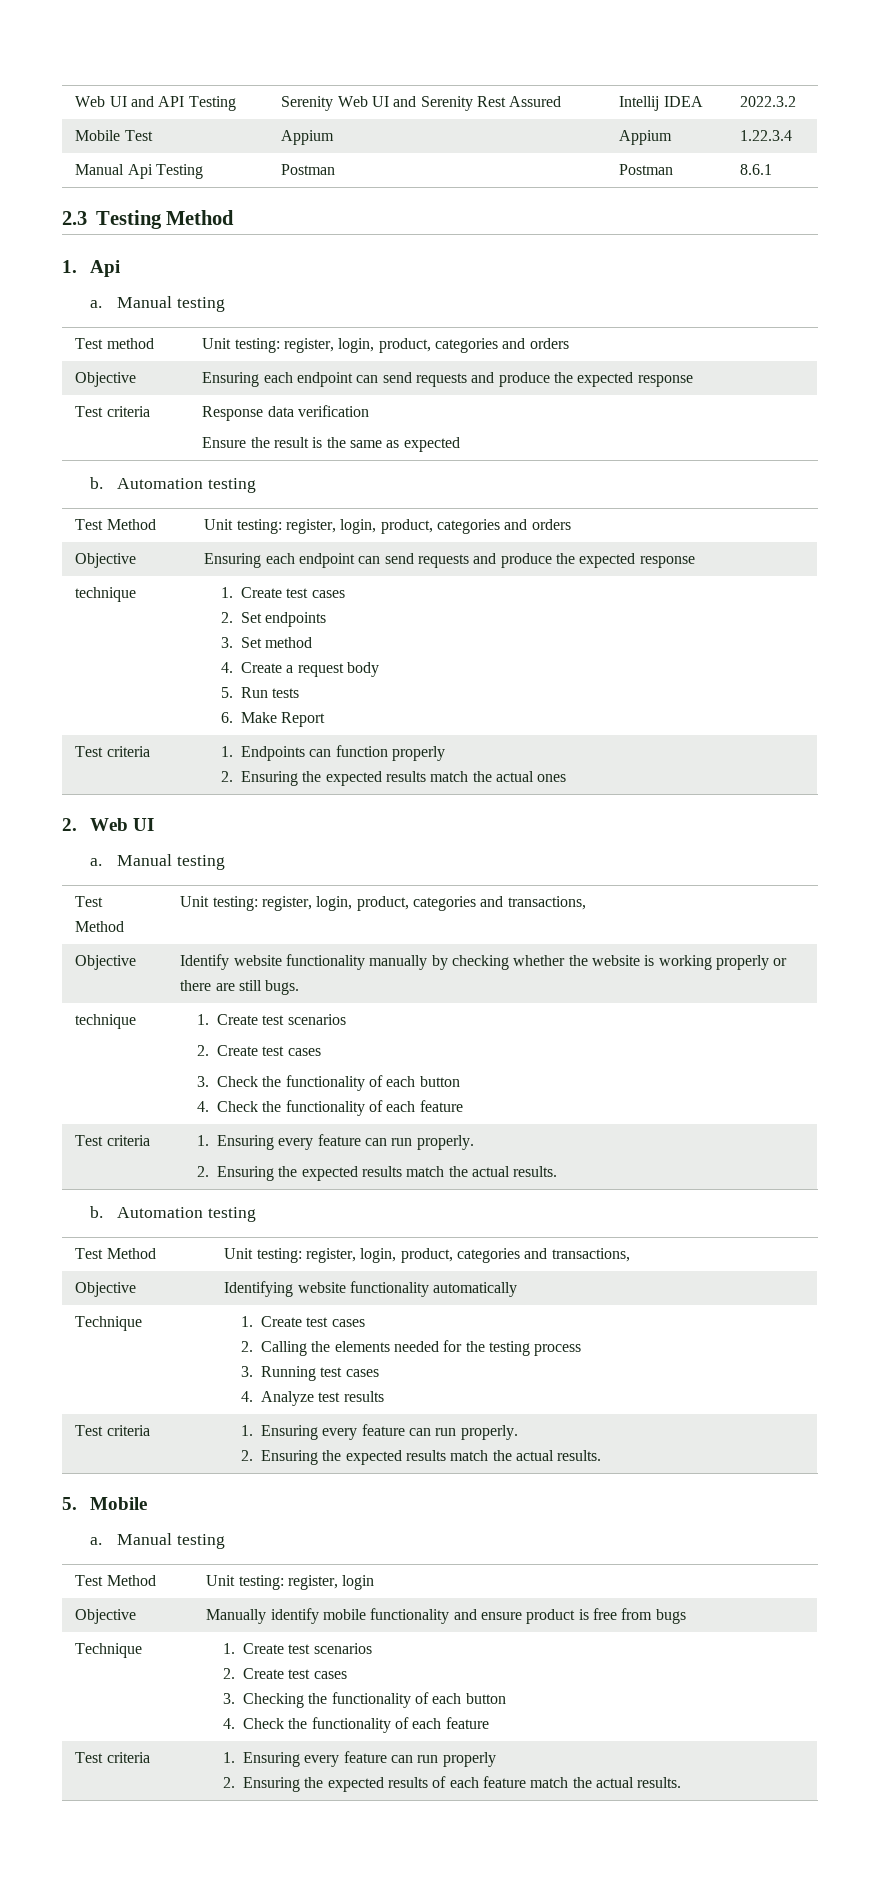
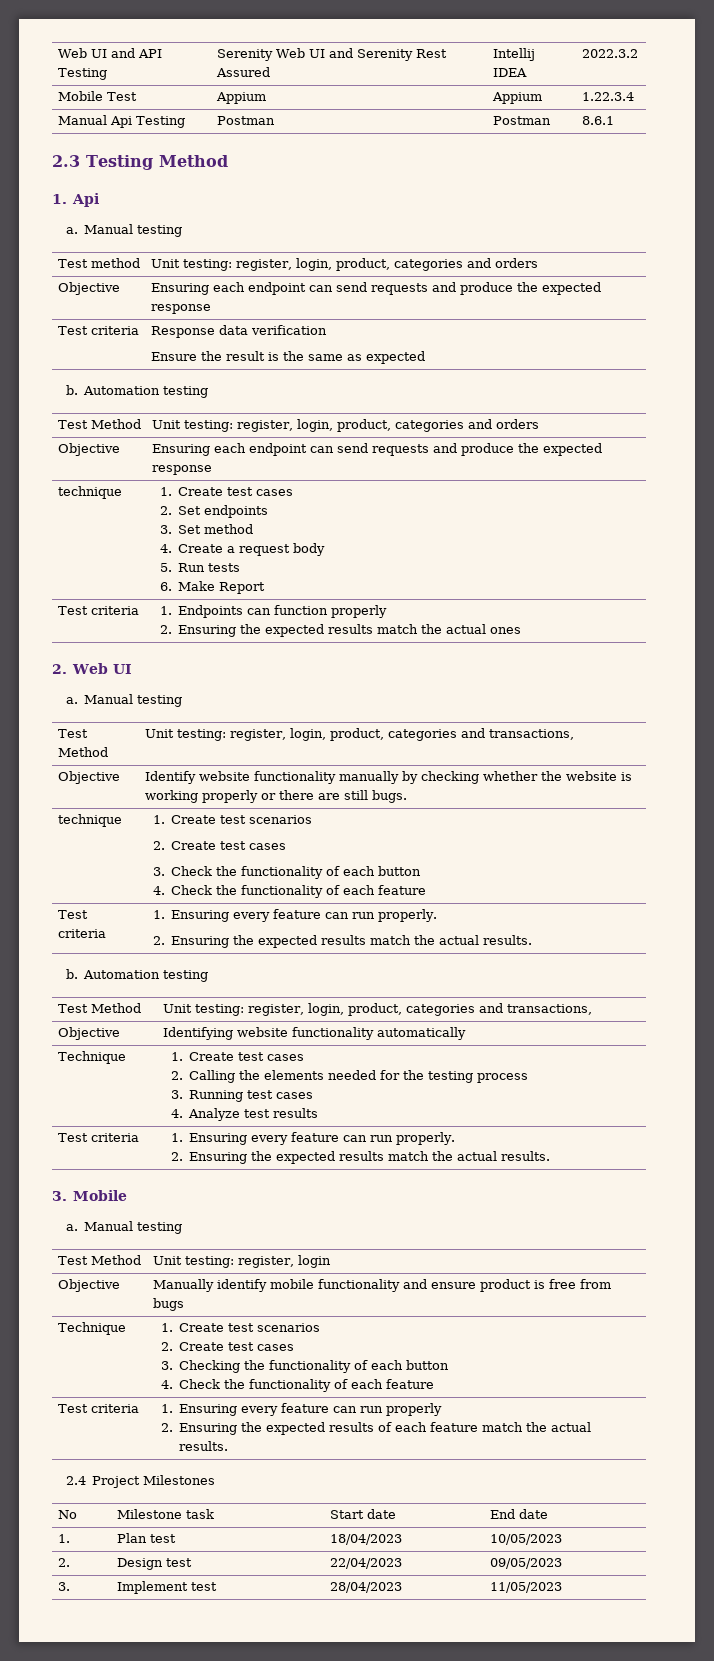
- 5. Mobile
+ 3. Mobile
+ 2.4 Project Milestones
+ No | Milestone task | Start date | End date
+ 1. | Plan test | 18/04/2023 | 10/05/2023
+ 2. | Design test | 22/04/2023 | 09/05/2023
+ 3. | Implement test | 28/04/2023 | 11/05/2023

